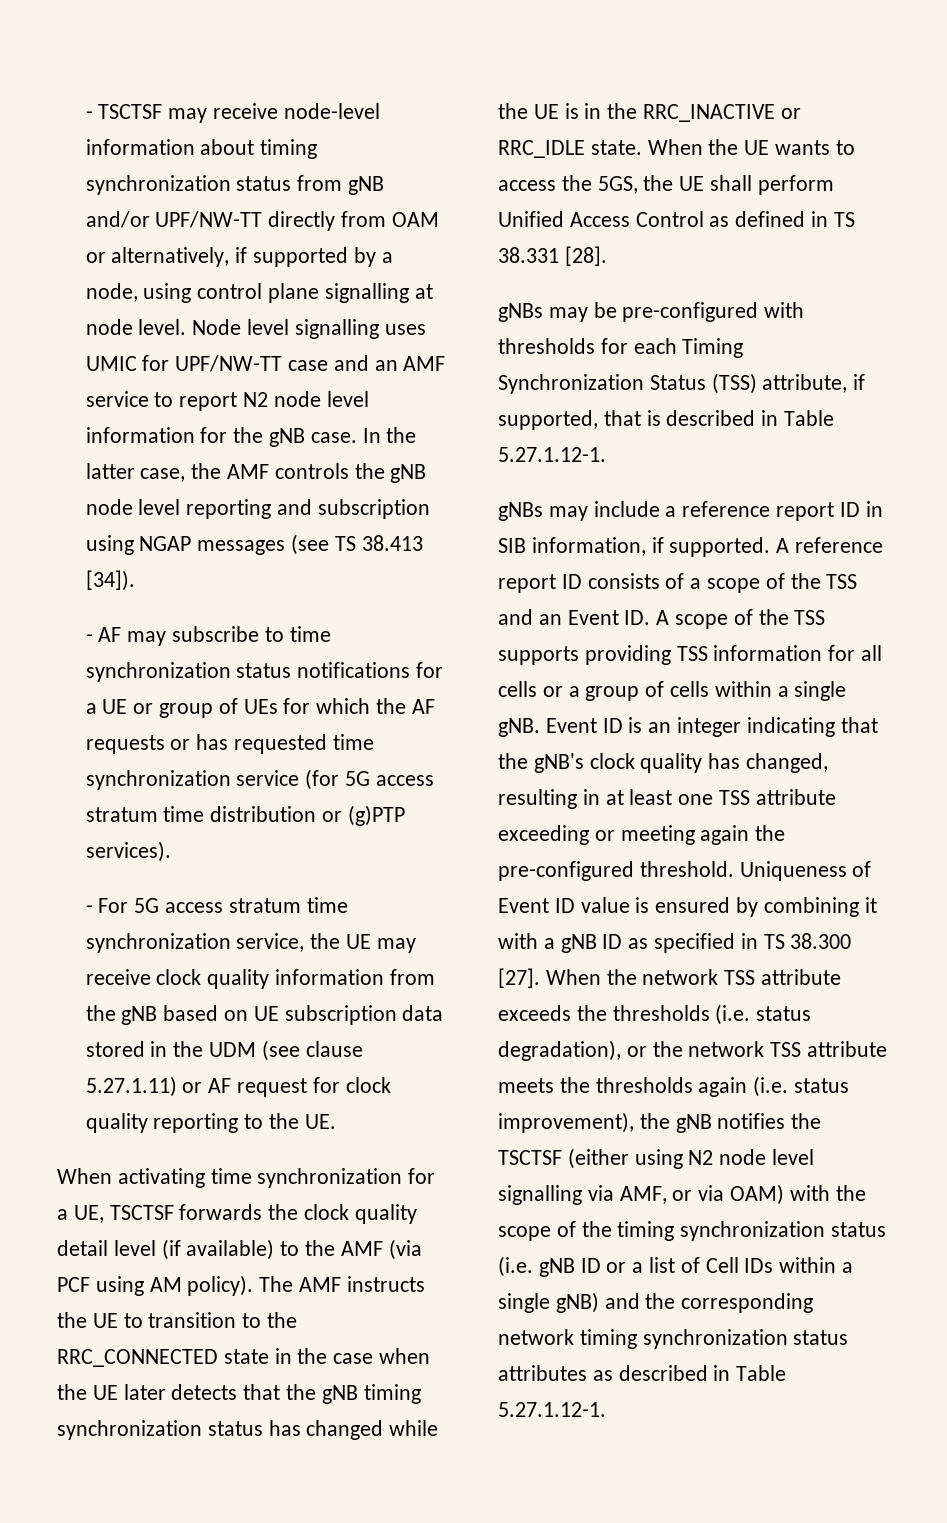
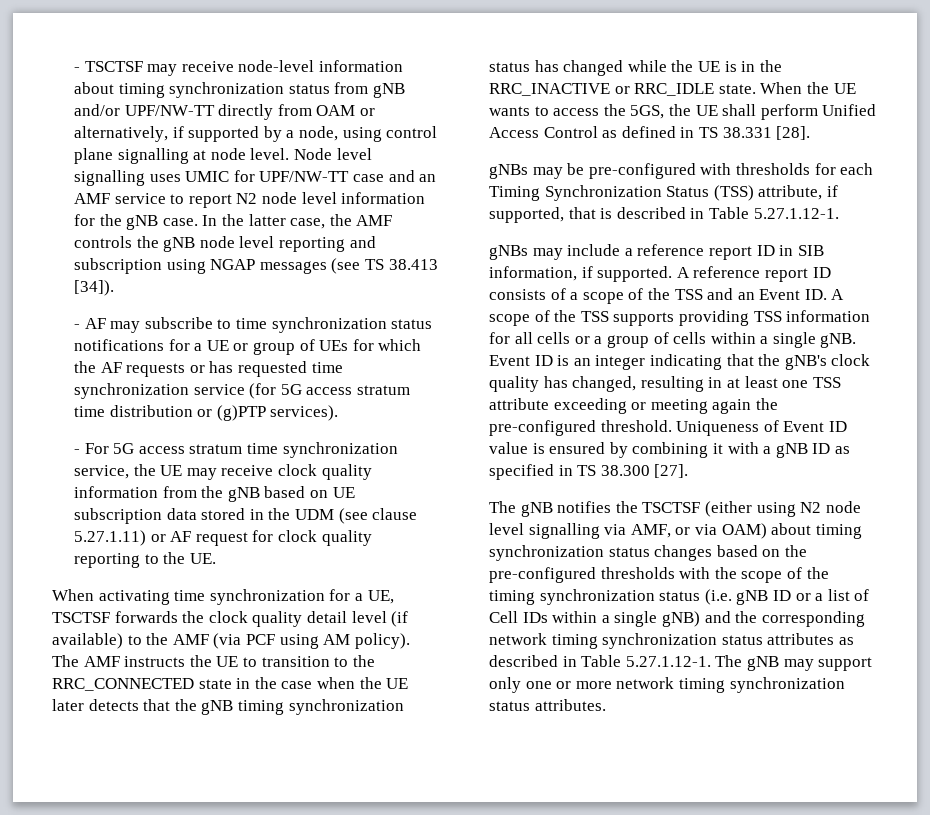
- Uniqueness of Event ID value is ensured by combining it with a gNB ID as specified in TS 38.300 [27]. When the network TSS attribute exceeds the thresholds (i.e. status degradation), or the network TSS attribute meets the thresholds again (i.e. status improvement), the gNB notifies the TSCTSF (either using N2 node level signalling via AMF, or via OAM) with the scope of the timing synchronization status (i.e. gNB ID or a list of Cell IDs within a single gNB) and the corresponding network timing synchronization status attributes as described in Table 5.27.1.12-1.
+ Uniqueness of Event ID value is ensured by combining it with a gNB ID as specified in TS 38.300 [27].
+ The gNB notifies the TSCTSF (either using N2 node level signalling via AMF, or via OAM) about timing synchronization status changes based on the pre-configured thresholds with the scope of the timing synchronization status (i.e. gNB ID or a list of Cell IDs within a single gNB) and the corresponding network timing synchronization status attributes as described in Table 5.27.1.12-1. The gNB may support only one or more network timing synchronization status attributes.

